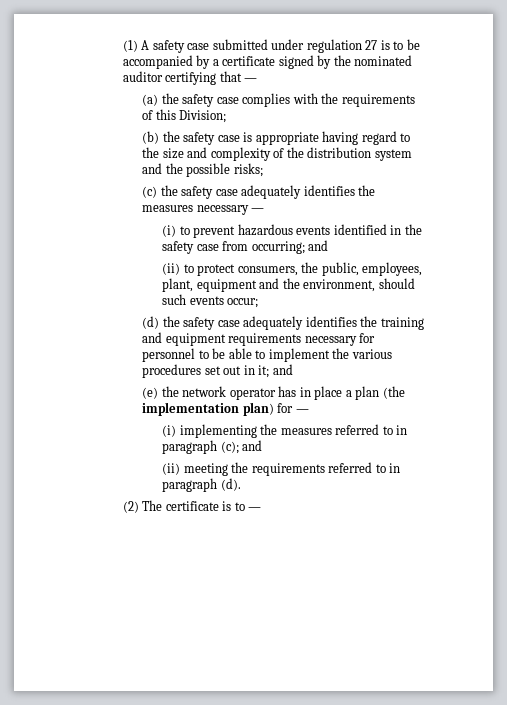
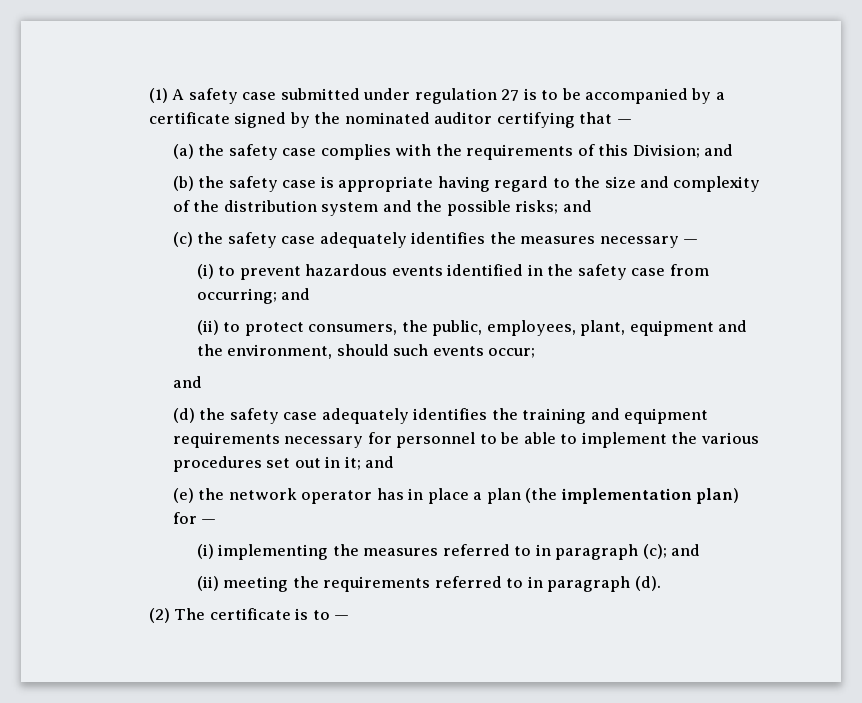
- (a) the safety case complies with the requirements of this Division;
+ (a) the safety case complies with the requirements of this Division; and
- (b) the safety case is appropriate having regard to the size and complexity of the distribution system and the possible risks;
+ (b) the safety case is appropriate having regard to the size and complexity of the distribution system and the possible risks; and
  (ii) to protect consumers, the public, employees, plant, equipment and the environment, should such events occur;
+ and

